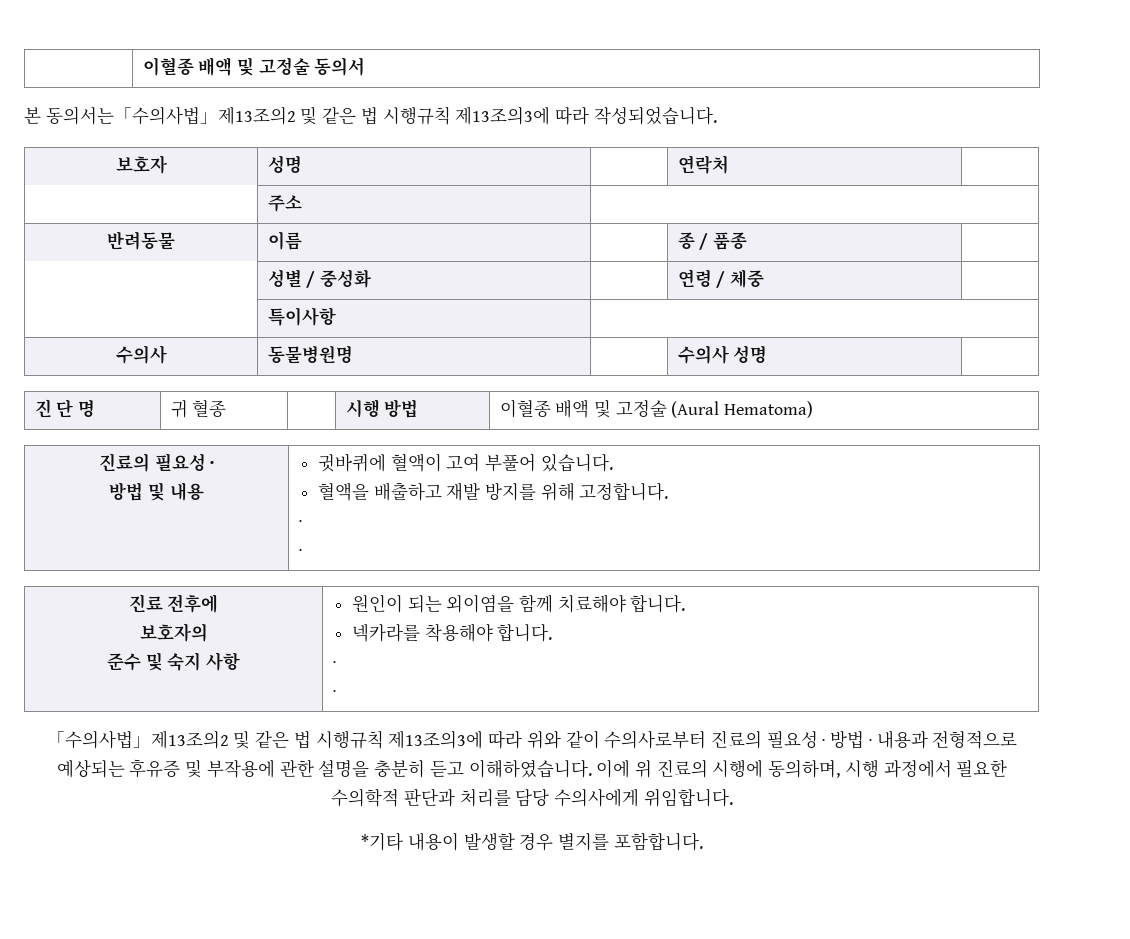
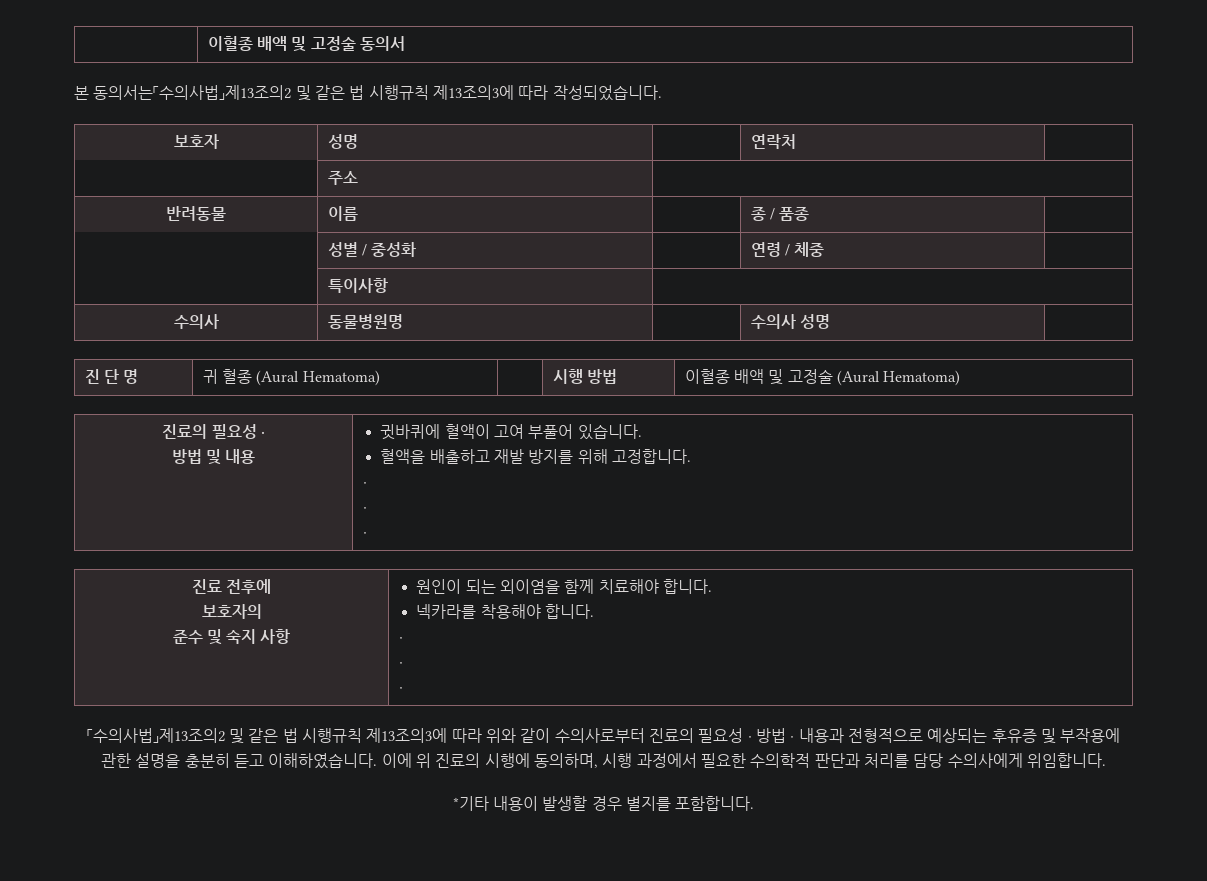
- 진 단 명 | 귀 혈종 | | 시행 방법 | 이혈종 배액 및 고정술 (Aural Hematoma)
+ 진 단 명 | 귀 혈종 (Aural Hematoma) | | 시행 방법 | 이혈종 배액 및 고정술 (Aural Hematoma)
  진료의 필요성 ·
  방법 및 내용 | 귓바퀴에 혈액이 고여 부풀어 있습니다.
  혈액을 배출하고 재발 방지를 위해 고정합니다.
+ ·
  진료 전후에
  보호자의
  준수 및 숙지 사항 | 원인이 되는 외이염을 함께 치료해야 합니다.
  넥카라를 착용해야 합니다.
+ ·

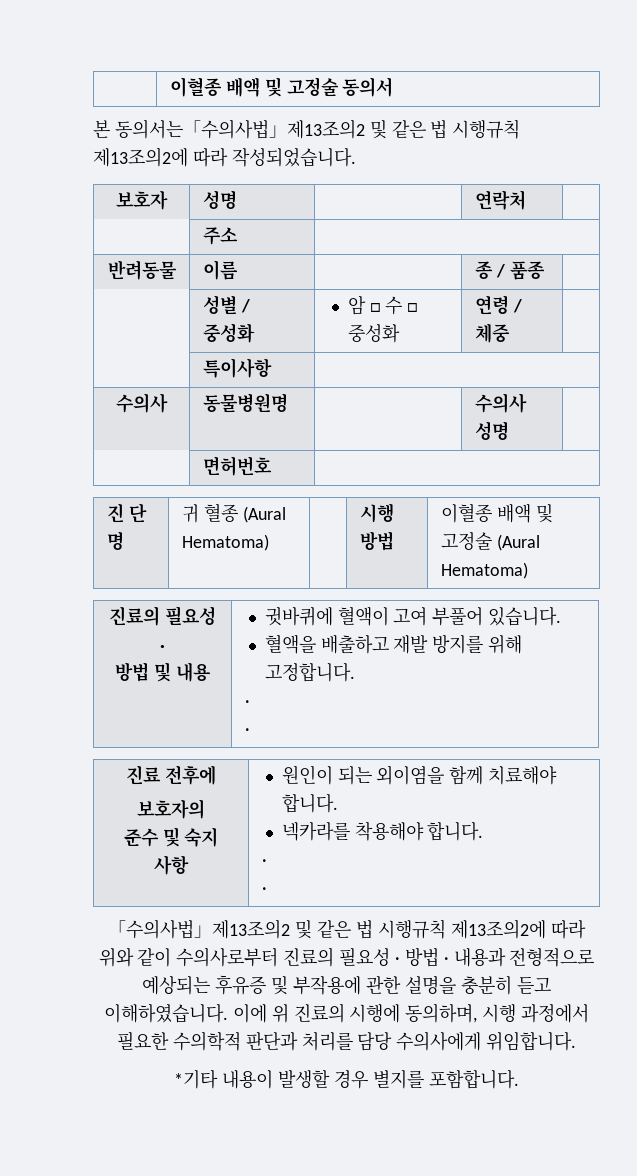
- 본 동의서는「수의사법」제13조의2 및 같은 법 시행규칙 제13조의3에 따라 작성되었습니다.
+ 본 동의서는「수의사법」제13조의2 및 같은 법 시행규칙 제13조의2에 따라 작성되었습니다.
- | 성별 / 중성화 | | 연령 / 체중 |
+ | 성별 / 중성화 | 암 □ 수 □ 중성화 | 연령 / 체중 |
+ | 면허번호 |
  진 단 명 | 귀 혈종 (Aural Hematoma) | | 시행 방법 | 이혈종 배액 및 고정술 (Aural Hematoma)
  진료의 필요성 ·
  방법 및 내용 | 귓바퀴에 혈액이 고여 부풀어 있습니다.
  혈액을 배출하고 재발 방지를 위해 고정합니다.
- ·
  진료 전후에
  보호자의
  준수 및 숙지 사항 | 원인이 되는 외이염을 함께 치료해야 합니다.
  넥카라를 착용해야 합니다.
  ·
  ·
- ·
- 「수의사법」제13조의2 및 같은 법 시행규칙 제13조의3에 따라 위와 같이 수의사로부터 진료의 필요성 · 방법 · 내용과 전형적으로 예상되는 후유증 및 부작용에 관한 설명을 충분히 듣고 이해하였습니다.
+ 「수의사법」제13조의2 및 같은 법 시행규칙 제13조의2에 따라 위와 같이 수의사로부터 진료의 필요성 · 방법 · 내용과 전형적으로 예상되는 후유증 및 부작용에 관한 설명을 충분히 듣고 이해하였습니다.

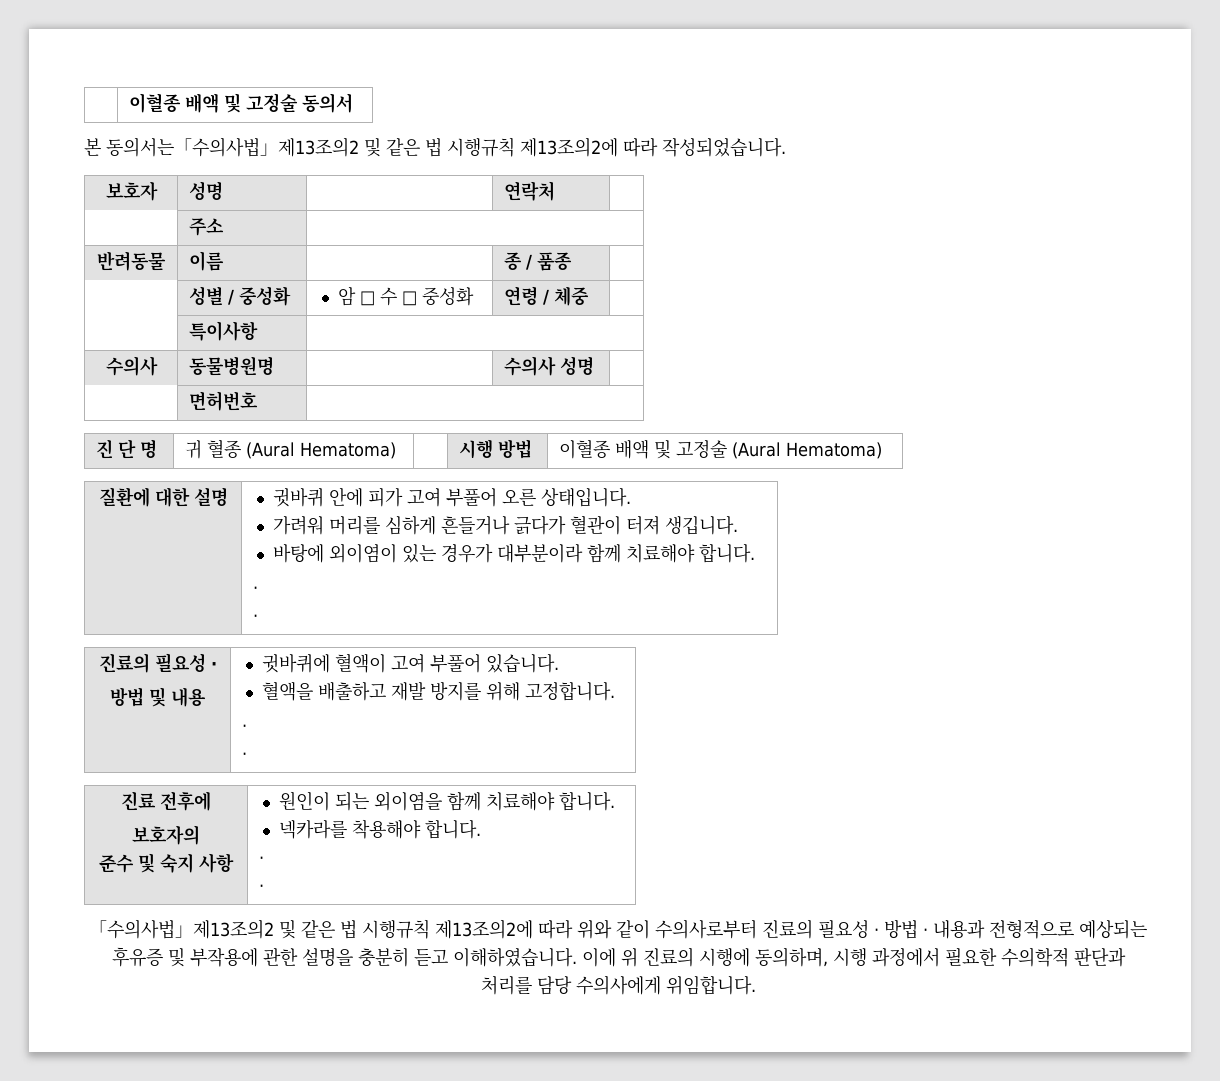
+ 질환에 대한 설명 | 귓바퀴 안에 피가 고여 부풀어 오른 상태입니다.
+ 가려워 머리를 심하게 흔들거나 긁다가 혈관이 터져 생깁니다.
+ 바탕에 외이염이 있는 경우가 대부분이라 함께 치료해야 합니다.
+ ·
+ ·
- *기타 내용이 발생할 경우 별지를 포함합니다.

